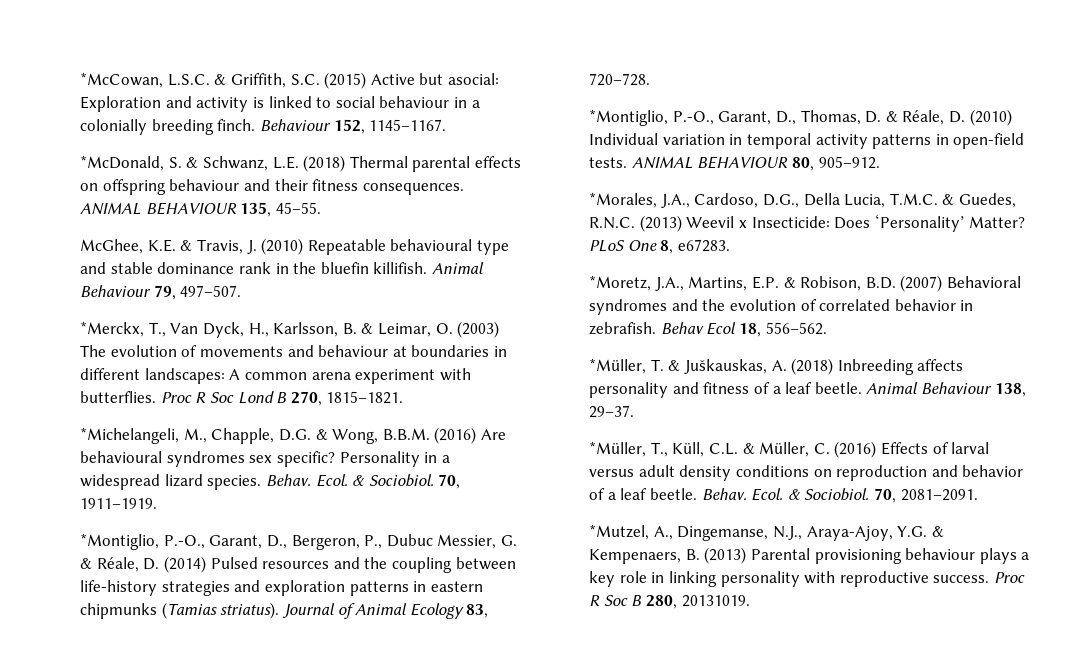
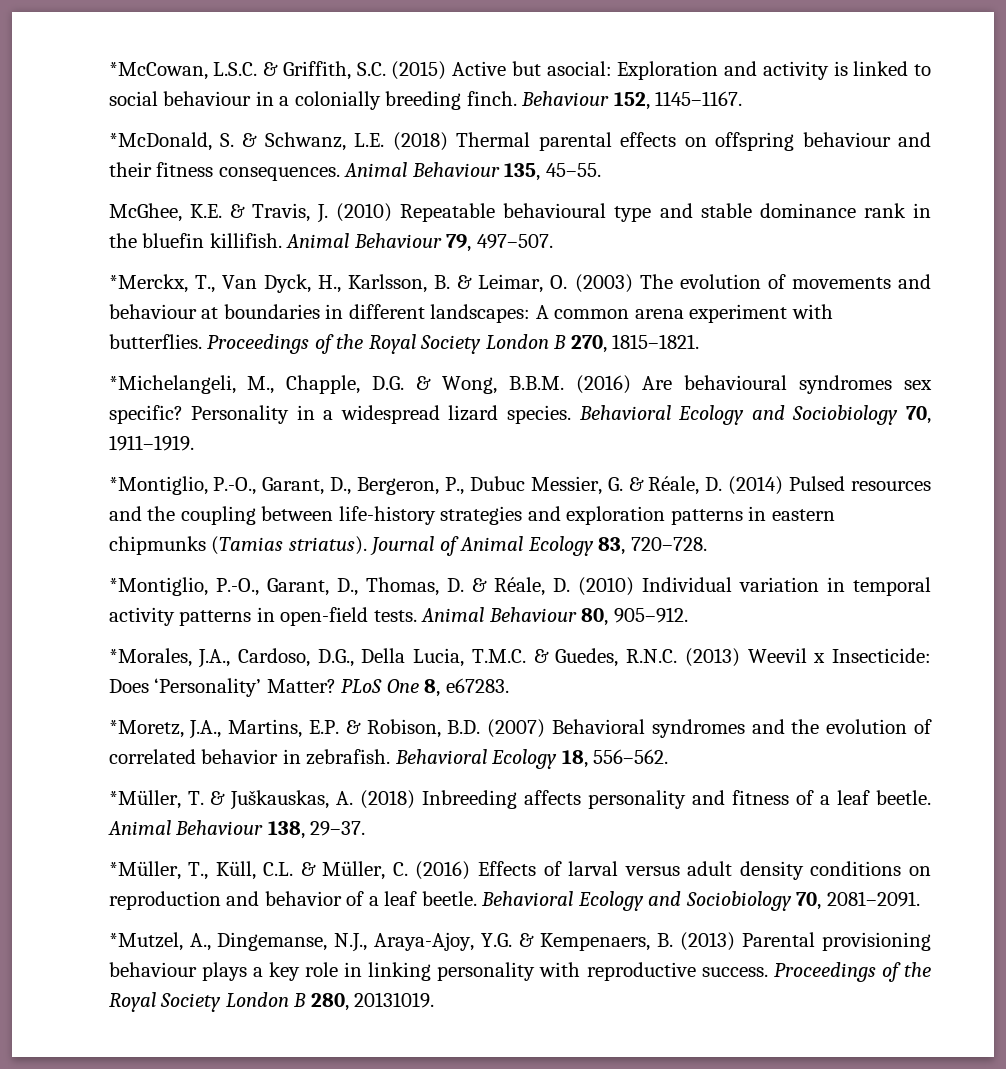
- ANIMAL BEHAVIOUR 135, 45–55.
+ Animal Behaviour 135, 45–55.
- Proc R Soc Lond B 270, 1815–1821.
+ Proceedings of the Royal Society London B 270, 1815–1821.
- Behav. Ecol. & Sociobiol. 70, 1911–1919.
+ Behavioral Ecology and Sociobiology 70, 1911–1919.
- ANIMAL BEHAVIOUR 80, 905–912.
+ Animal Behaviour 80, 905–912.
- Behav Ecol 18, 556–562.
+ Behavioral Ecology 18, 556–562.
- Behav. Ecol. & Sociobiol. 70, 2081–2091.
+ Behavioral Ecology and Sociobiology 70, 2081–2091.
- Proc R Soc B 280, 20131019.
+ Proceedings of the Royal Society London B 280, 20131019.

